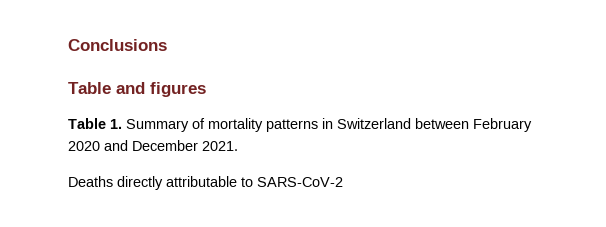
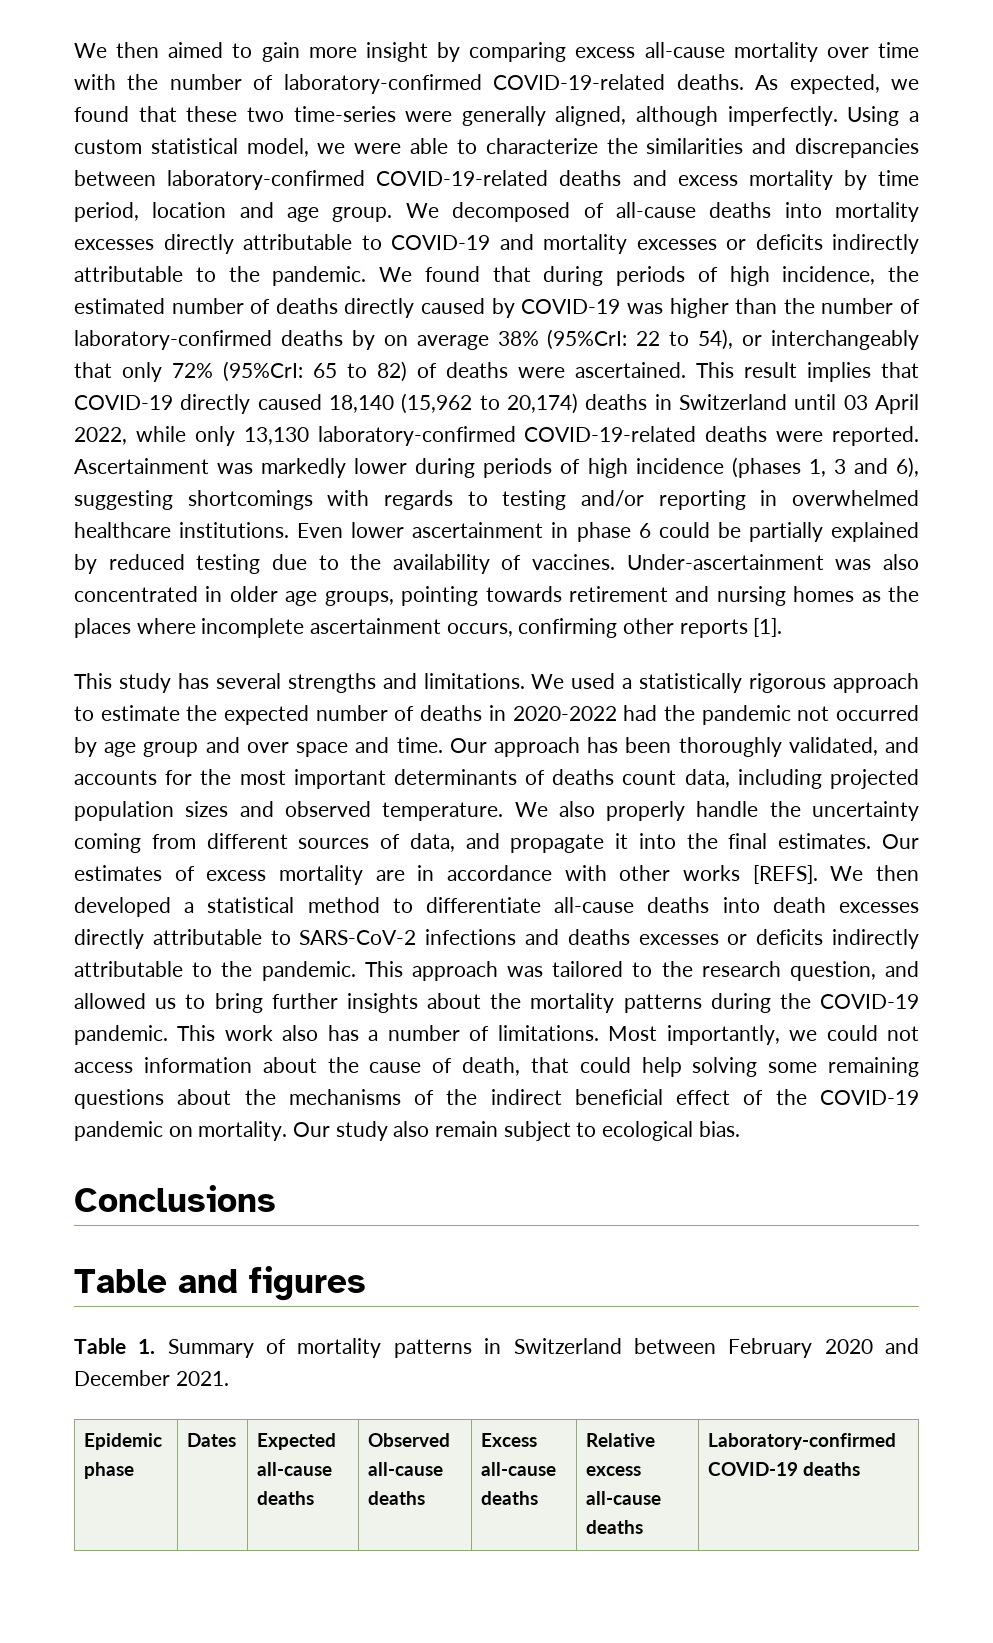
+ We then aimed to gain more insight by comparing excess all-cause mortality over time with the number of laboratory-confirmed COVID-19-related deaths. As expected, we found that these two time-series were generally aligned, although imperfectly. Using a custom statistical model, we were able to characterize the similarities and discrepancies between laboratory-confirmed COVID-19-related deaths and excess mortality by time period, location and age group. We decomposed of all-cause deaths into mortality excesses directly attributable to COVID-19 and mortality excesses or deficits indirectly attributable to the pandemic. We found that during periods of high incidence, the estimated number of deaths directly caused by COVID-19 was higher than the number of laboratory-confirmed deaths by on average 38% (95%CrI: 22 to 54), or interchangeably that only 72% (95%CrI: 65 to 82) of deaths were ascertained. This result implies that COVID-19 directly caused 18,140 (15,962 to 20,174) deaths in Switzerland until 03 April 2022, while only 13,130 laboratory-confirmed COVID-19-related deaths were reported. Ascertainment was markedly lower during periods of high incidence (phases 1, 3 and 6), suggesting shortcomings with regards to testing and/or reporting in overwhelmed healthcare institutions. Even lower ascertainment in phase 6 could be partially explained by reduced testing due to the availability of vaccines. Under-ascertainment was also concentrated in older age groups, pointing towards retirement and nursing homes as the places where incomplete ascertainment occurs, confirming other reports [1].
+ This study has several strengths and limitations. We used a statistically rigorous approach to estimate the expected number of deaths in 2020-2022 had the pandemic not occurred by age group and over space and time. Our approach has been thoroughly validated, and accounts for the most important determinants of deaths count data, including projected population sizes and observed temperature. We also properly handle the uncertainty coming from different sources of data, and propagate it into the final estimates. Our estimates of excess mortality are in accordance with other works [REFS]. We then developed a statistical method to differentiate all-cause deaths into death excesses directly attributable to SARS-CoV-2 infections and deaths excesses or deficits indirectly attributable to the pandemic. This approach was tailored to the research question, and allowed us to bring further insights about the mortality patterns during the COVID-19 pandemic. This work also has a number of limitations. Most importantly, we could not access information about the cause of death, that could help solving some remaining questions about the mechanisms of the indirect beneficial effect of the COVID-19 pandemic on mortality. Our study also remain subject to ecological bias.
- Deaths directly attributable to SARS-CoV-2
+ Epidemic phase | Dates | Expected all-cause deaths | Observed all-cause deaths | Excess all-cause deaths | Relative excess all-cause deaths | Laboratory-confirmed COVID-19 deaths

